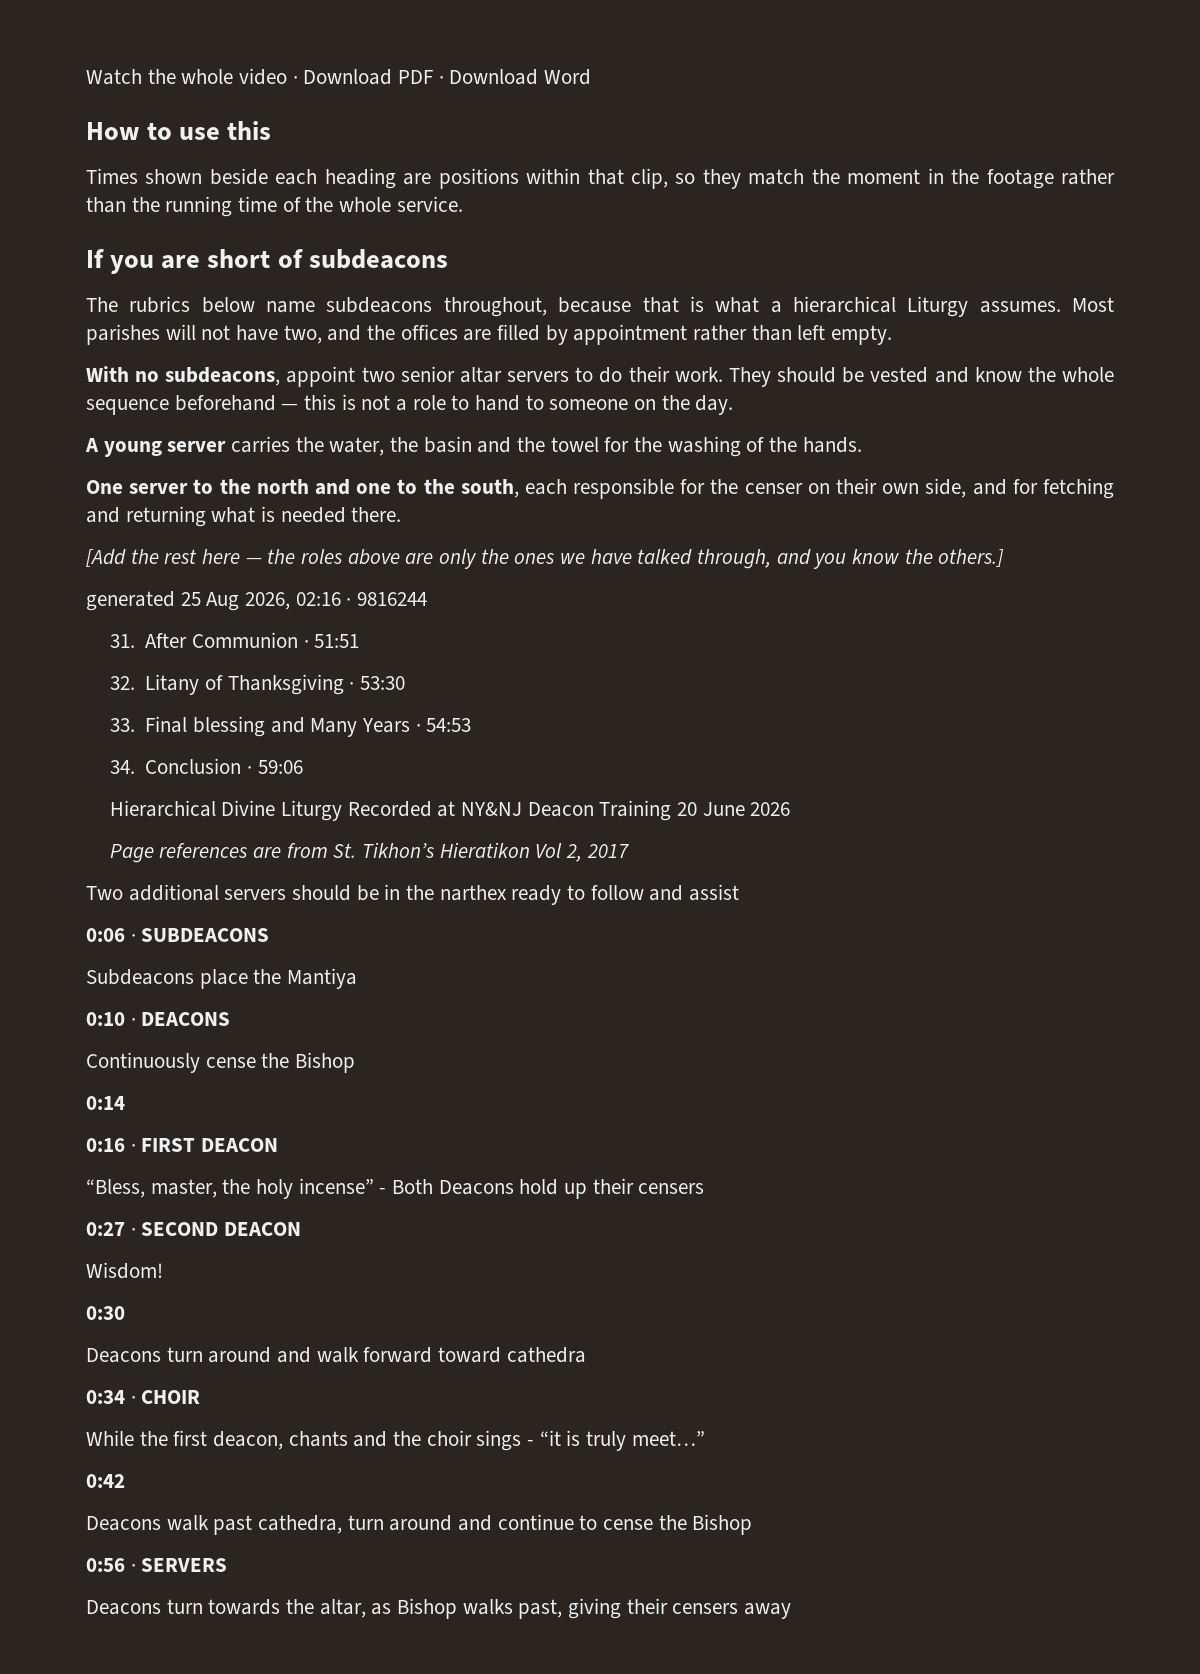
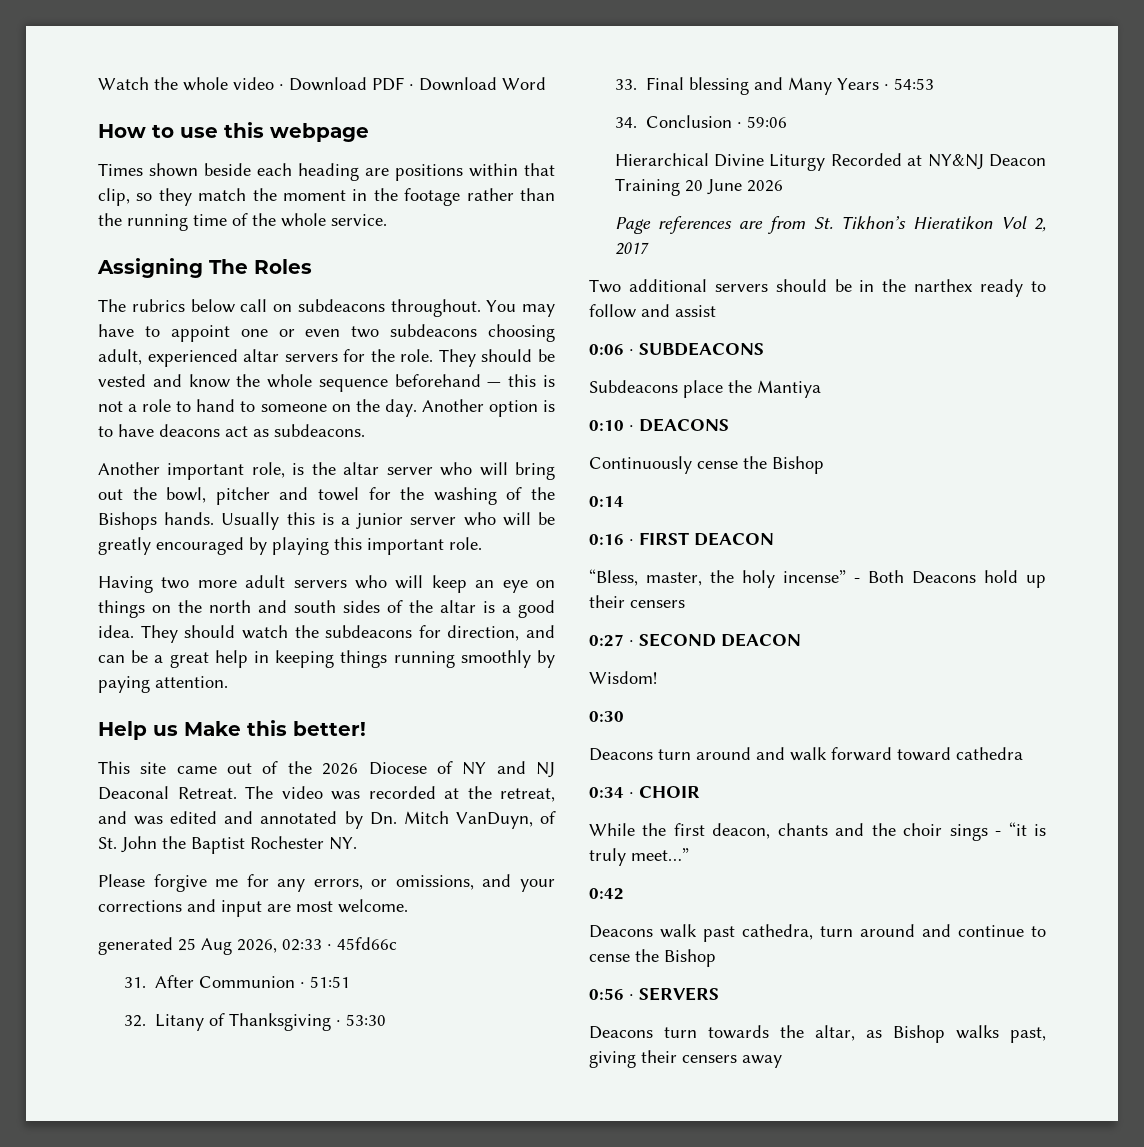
- How to use this
+ How to use this webpage
- If you are short of subdeacons
- The rubrics below name subdeacons throughout, because that is what a hierarchical Liturgy assumes. Most parishes will not have two, and the offices are filled by appointment rather than left empty.
- With no subdeacons, appoint two senior altar servers to do their work.
+ Assigning The Roles
+ The rubrics below call on subdeacons throughout. You may have to appoint one or even two subdeacons choosing adult, experienced altar servers for the role.
- They should be vested and know the whole sequence beforehand — this is not a role to hand to someone on the day.
- A young server carries the water, the basin and the towel for the washing of the hands.
- One server to the north and one to the south, each responsible for the censer on their own side, and for fetching and returning what is needed there.
- [Add the rest here — the roles above are only the ones we have talked through, and you know the others.]
+ They should be vested and know the whole sequence beforehand — this is not a role to hand to someone on the day. Another option is to have deacons act as subdeacons.
+ Another important role, is the altar server who will bring out the bowl, pitcher and towel for the washing of the Bishops hands. Usually this is a junior server who will be greatly encouraged by playing this important role.
+ Having two more adult servers who will keep an eye on things on the north and south sides of the altar is a good idea. They should watch the subdeacons for direction, and can be a great help in keeping things running smoothly by paying attention.
+ Help us Make this better!
+ This site came out of the 2026 Diocese of NY and NJ Deaconal Retreat. The video was recorded at the retreat, and was edited and annotated by Dn. Mitch VanDuyn, of St. John the Baptist Rochester NY.
+ Please forgive me for any errors, or omissions, and your corrections and input are most welcome.
- generated 25 Aug 2026, 02:16 · 9816244
+ generated 25 Aug 2026, 02:33 · 45fd66c

